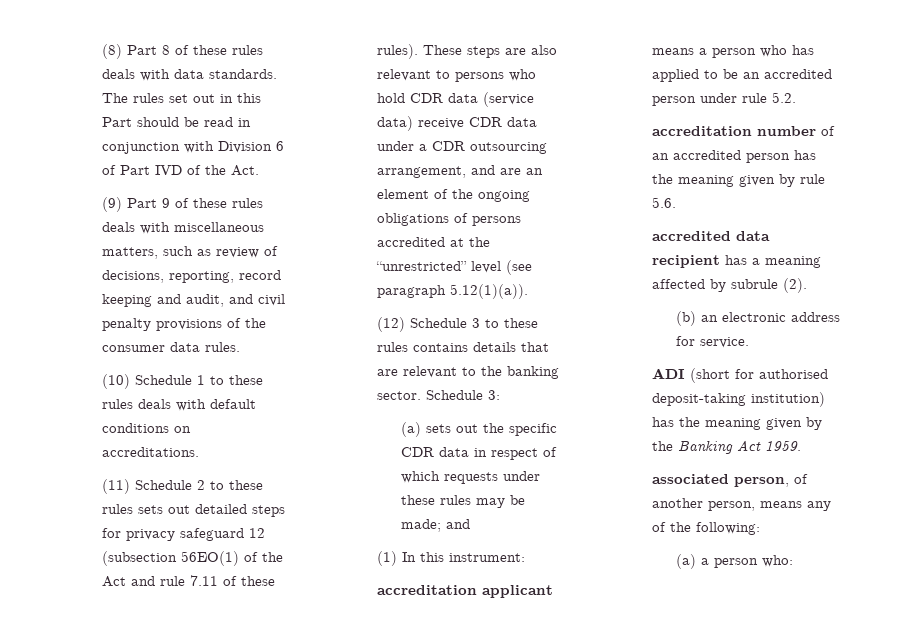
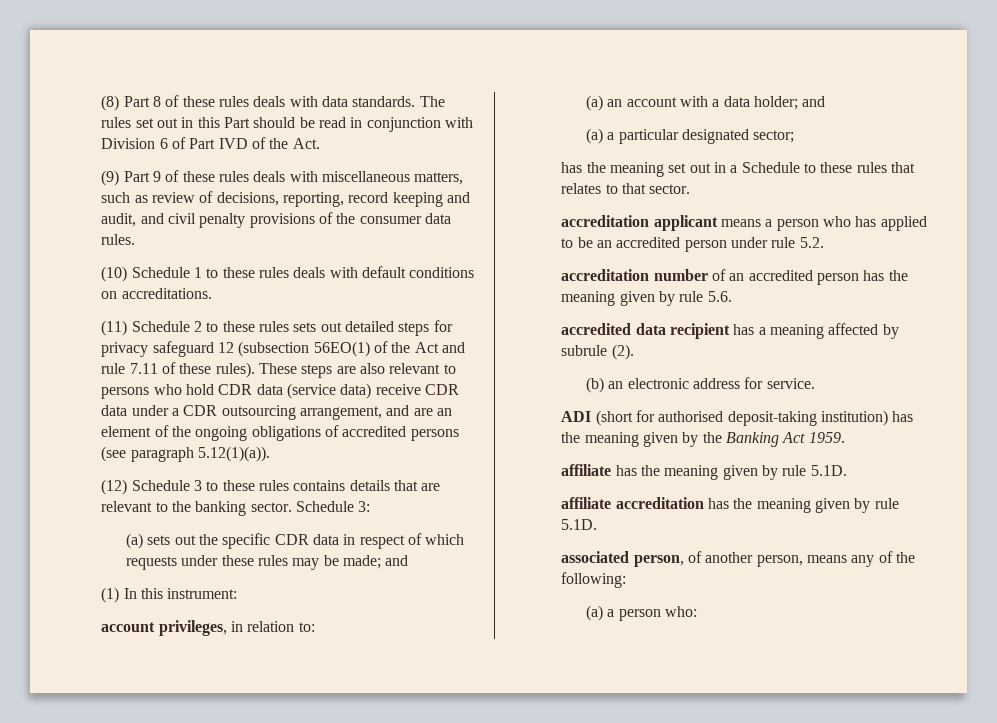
- These steps are also relevant to persons who hold CDR data (service data) receive CDR data under a CDR outsourcing arrangement, and are an element of the ongoing obligations of persons accredited at the “unrestricted” level (see paragraph 5.12(1)(a)).
+ These steps are also relevant to persons who hold CDR data (service data) receive CDR data under a CDR outsourcing arrangement, and are an element of the ongoing obligations of accredited persons (see paragraph 5.12(1)(a)).
+ account privileges, in relation to:
+ (a) an account with a data holder; and
+ (a) a particular designated sector;
+ has the meaning set out in a Schedule to these rules that relates to that sector.
+ affiliate has the meaning given by rule 5.1D.
+ affiliate accreditation has the meaning given by rule 5.1D.

